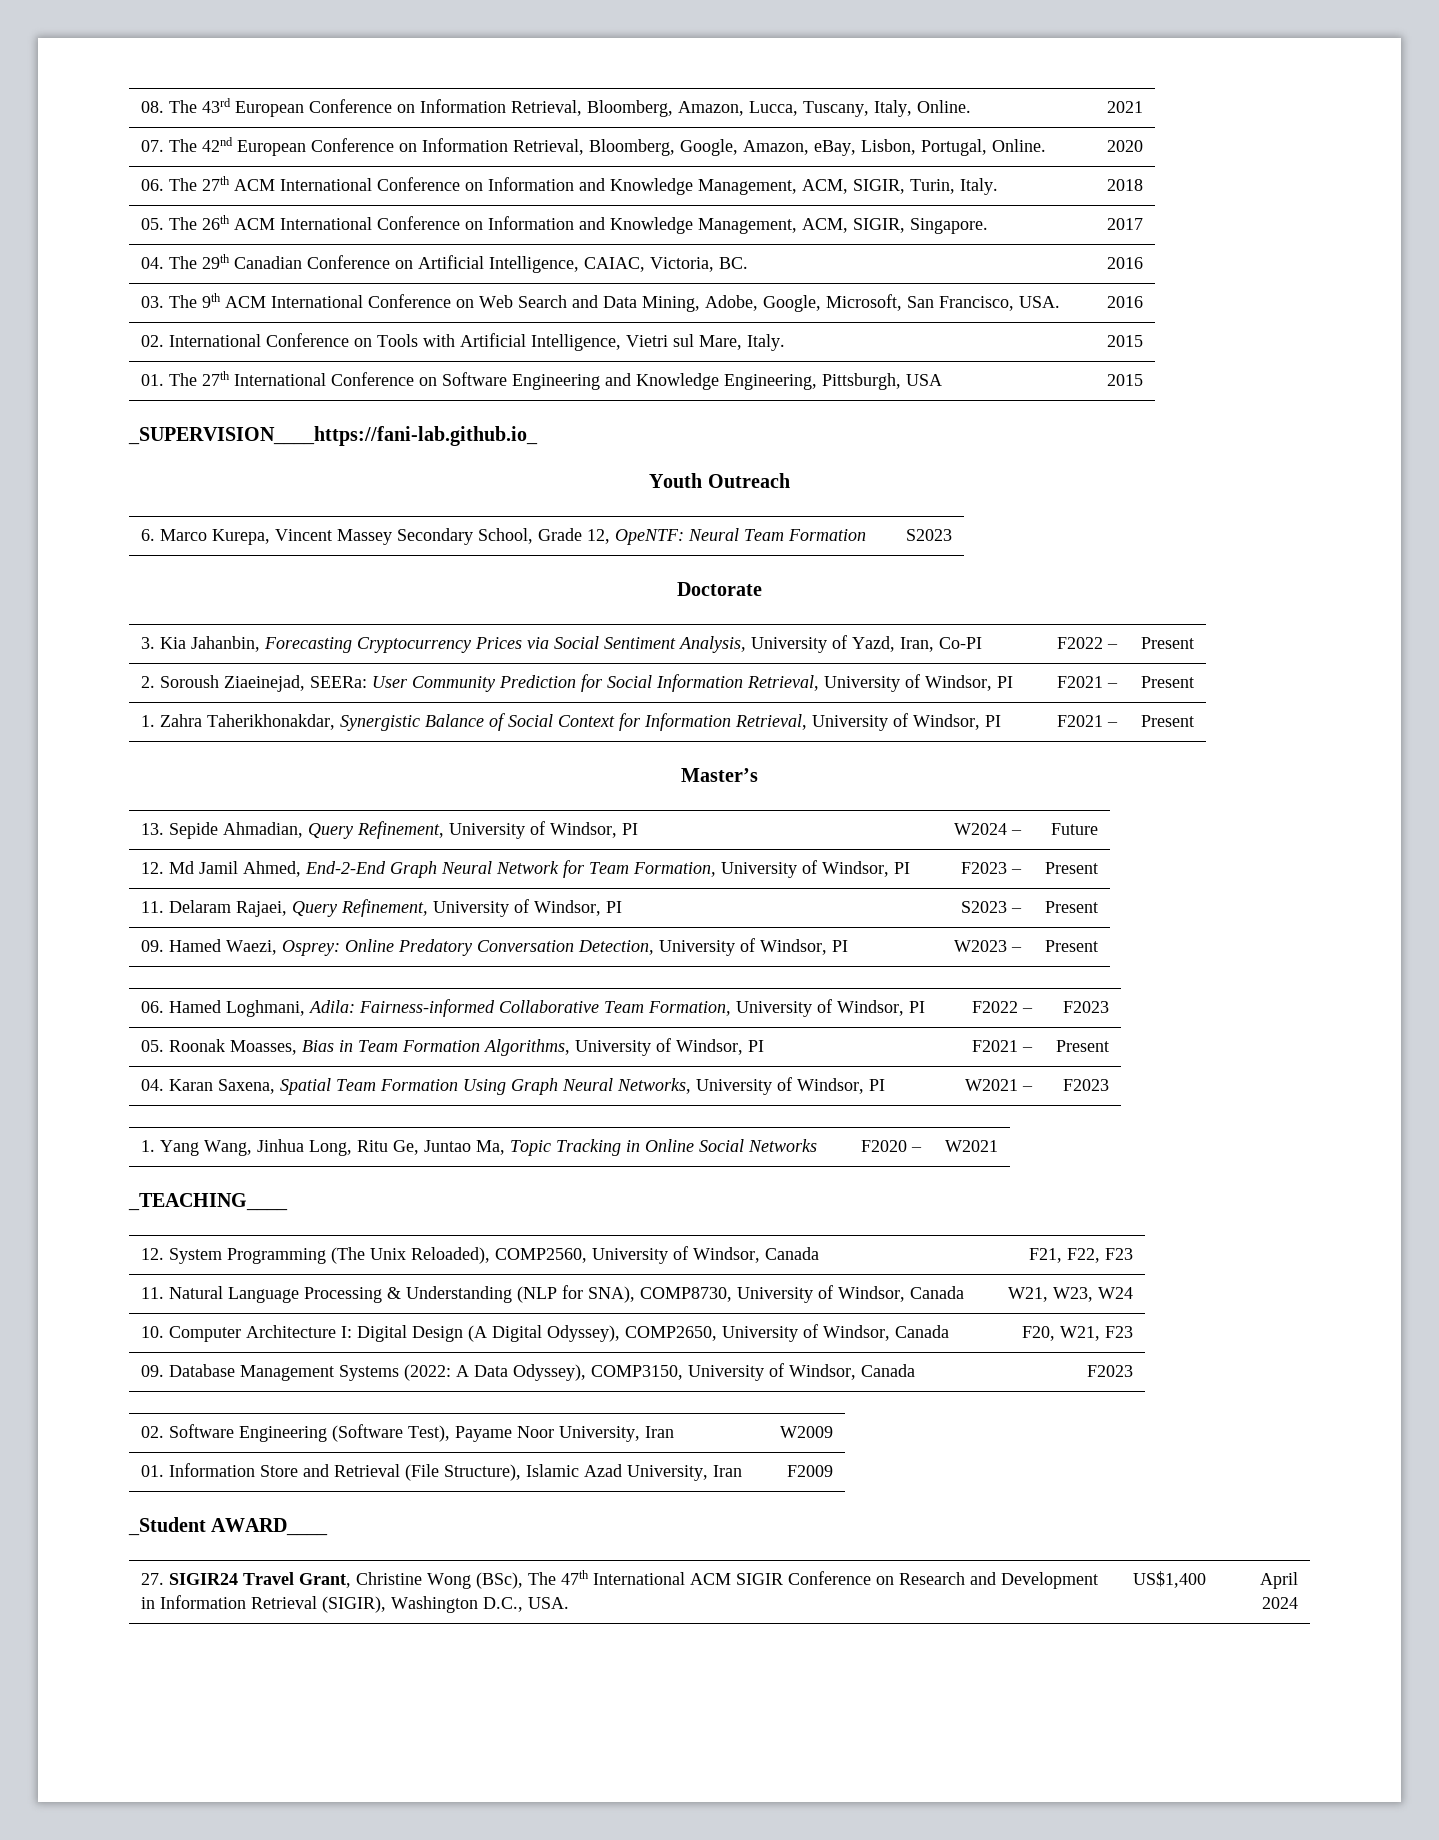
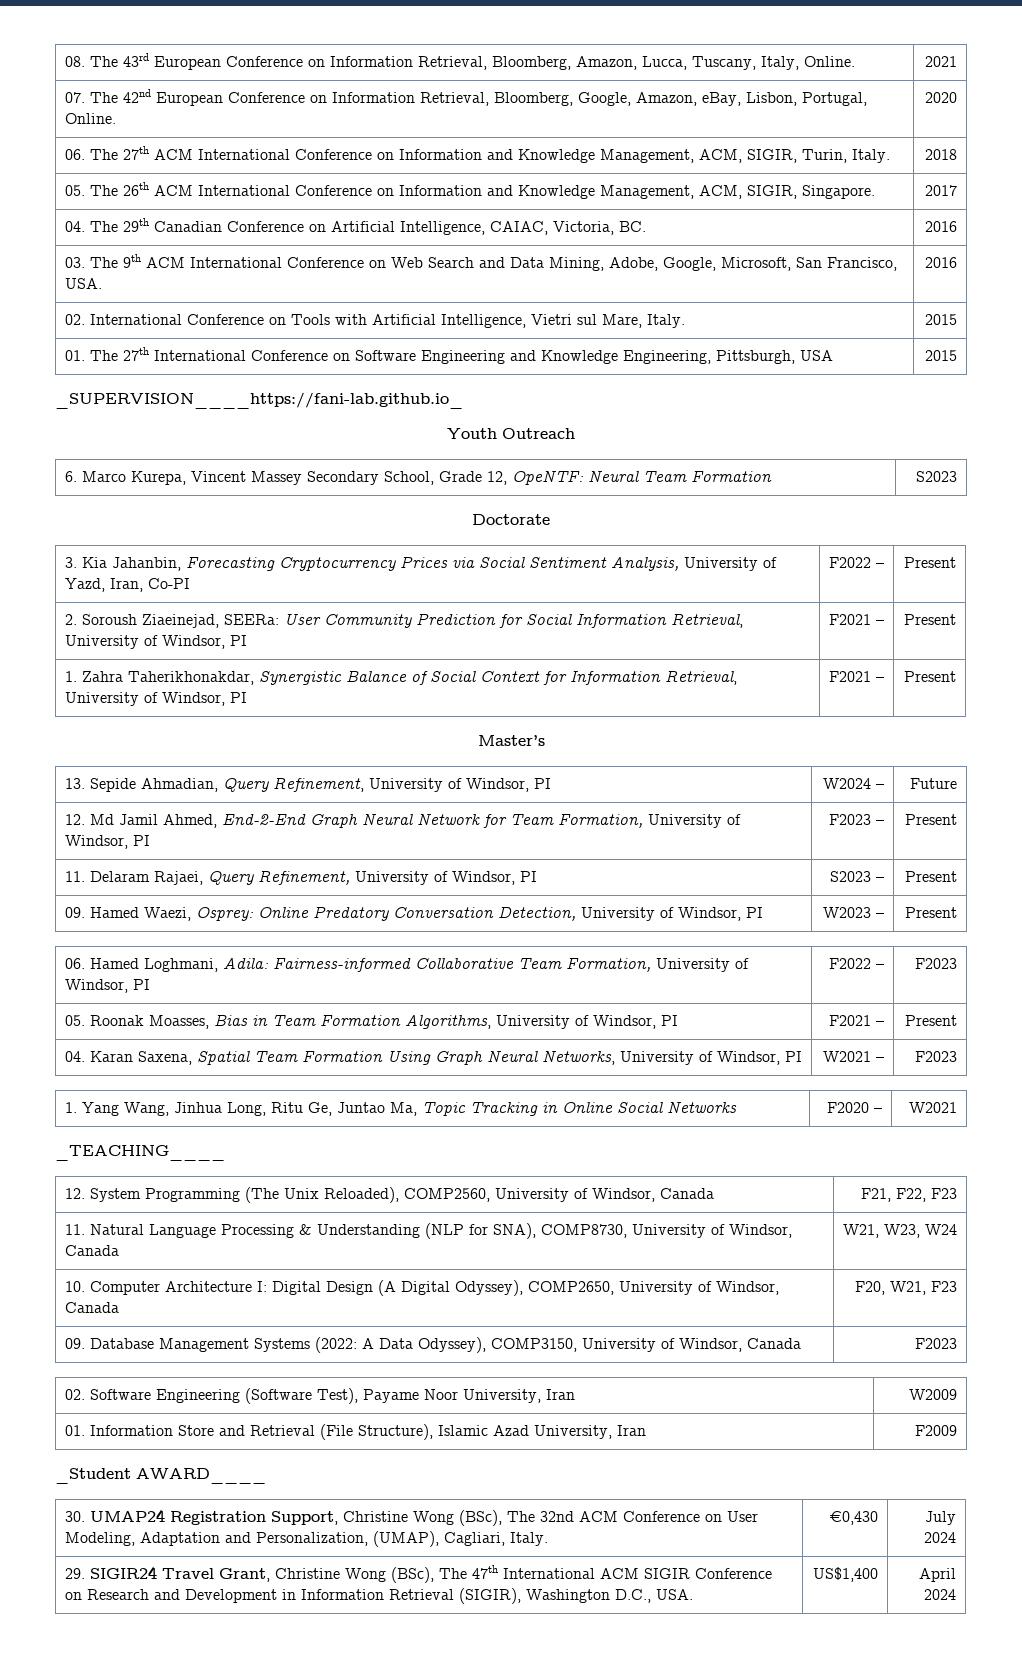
- 27. SIGIR24 Travel Grant, Christine Wong (BSc), The 47th International ACM SIGIR Conference on Research and Development in Information Retrieval (SIGIR), Washington D.C., USA. | US$1,400 | April 2024
+ 30. UMAP24 Registration Support, Christine Wong (BSc), The 32nd ACM Conference on User Modeling, Adaptation and Personalization, (UMAP), Cagliari, Italy. | €0,430 | July 2024
+ 29. SIGIR24 Travel Grant, Christine Wong (BSc), The 47th International ACM SIGIR Conference on Research and Development in Information Retrieval (SIGIR), Washington D.C., USA. | US$1,400 | April 2024

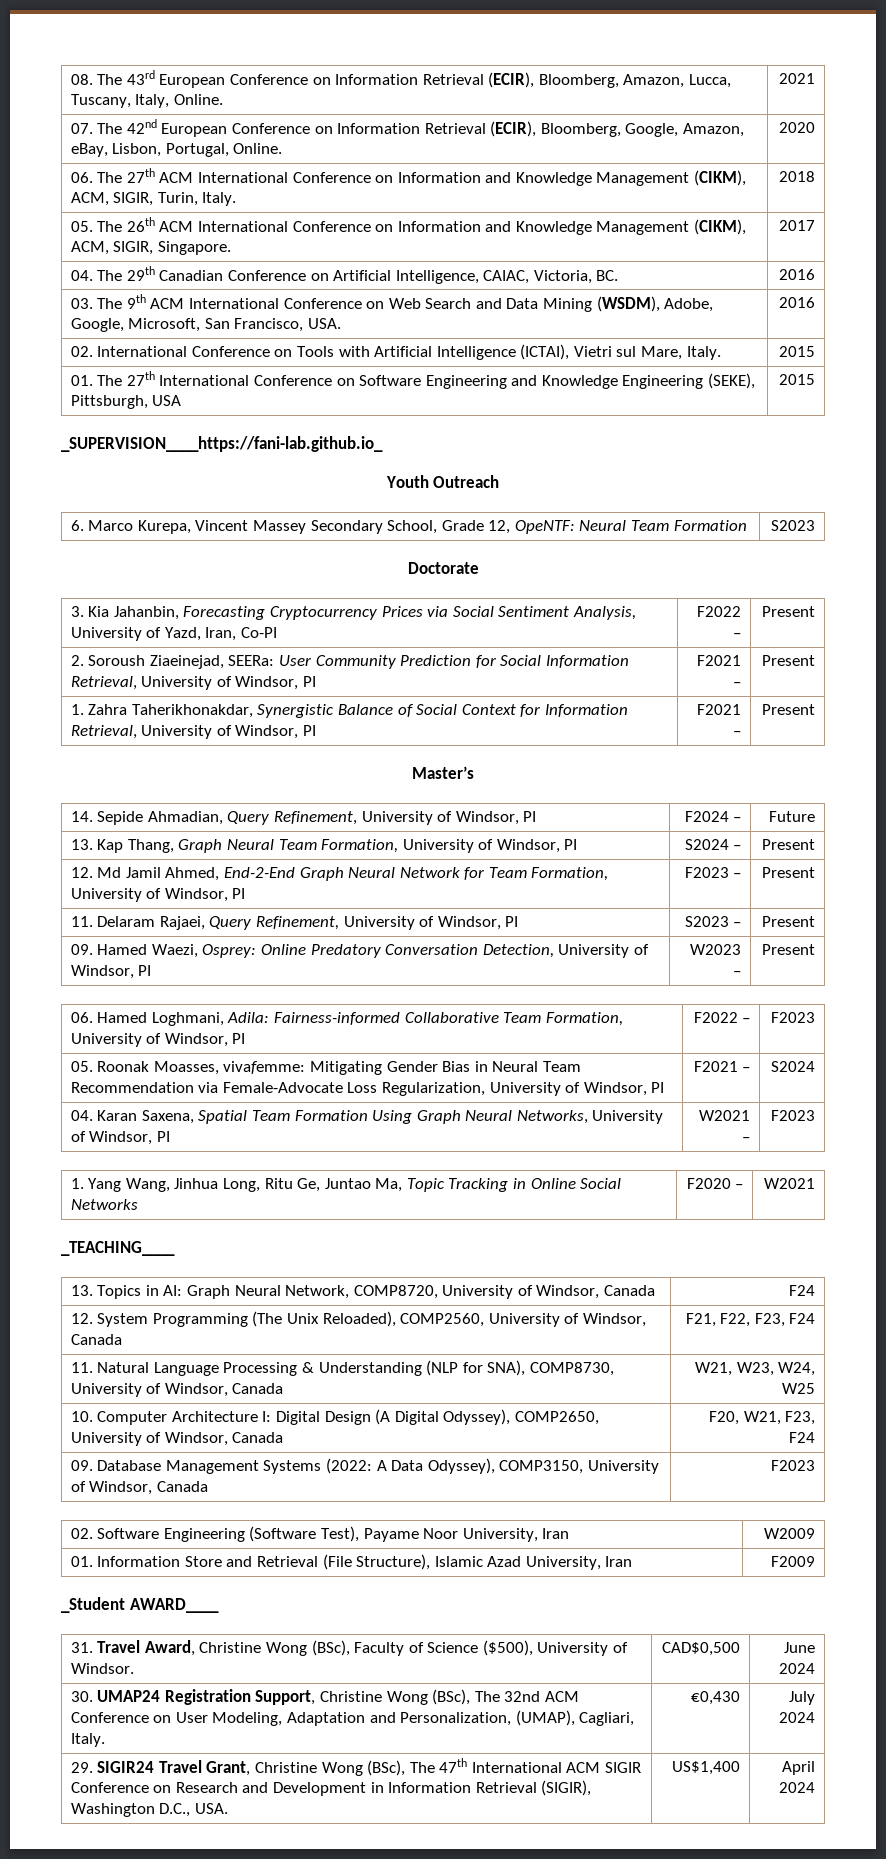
- 08. The 43rd European Conference on Information Retrieval, Bloomberg, Amazon, Lucca, Tuscany, Italy, Online. | 2021
+ 08. The 43rd European Conference on Information Retrieval (ECIR), Bloomberg, Amazon, Lucca, Tuscany, Italy, Online. | 2021
- 07. The 42nd European Conference on Information Retrieval, Bloomberg, Google, Amazon, eBay, Lisbon, Portugal, Online. | 2020
+ 07. The 42nd European Conference on Information Retrieval (ECIR), Bloomberg, Google, Amazon, eBay, Lisbon, Portugal, Online. | 2020
- 06. The 27th ACM International Conference on Information and Knowledge Management, ACM, SIGIR, Turin, Italy. | 2018
+ 06. The 27th ACM International Conference on Information and Knowledge Management (CIKM), ACM, SIGIR, Turin, Italy. | 2018
- 05. The 26th ACM International Conference on Information and Knowledge Management, ACM, SIGIR, Singapore. | 2017
+ 05. The 26th ACM International Conference on Information and Knowledge Management (CIKM), ACM, SIGIR, Singapore. | 2017
- 03. The 9th ACM International Conference on Web Search and Data Mining, Adobe, Google, Microsoft, San Francisco, USA. | 2016
+ 03. The 9th ACM International Conference on Web Search and Data Mining (WSDM), Adobe, Google, Microsoft, San Francisco, USA. | 2016
- 02. International Conference on Tools with Artificial Intelligence, Vietri sul Mare, Italy. | 2015
+ 02. International Conference on Tools with Artificial Intelligence (ICTAI), Vietri sul Mare, Italy. | 2015
- 01. The 27th International Conference on Software Engineering and Knowledge Engineering, Pittsburgh, USA | 2015
+ 01. The 27th International Conference on Software Engineering and Knowledge Engineering (SEKE), Pittsburgh, USA | 2015
- 13. Sepide Ahmadian, Query Refinement, University of Windsor, PI | W2024 – | Future
+ 14. Sepide Ahmadian, Query Refinement, University of Windsor, PI | F2024 – | Future
+ 13. Kap Thang, Graph Neural Team Formation, University of Windsor, PI | S2024 – | Present
- 05. Roonak Moasses, Bias in Team Formation Algorithms, University of Windsor, PI | F2021 – | Present
+ 05. Roonak Moasses, vivafemme: Mitigating Gender Bias in Neural Team Recommendation via Female-Advocate Loss Regularization, University of Windsor, PI | F2021 – | S2024
+ 13. Topics in AI: Graph Neural Network, COMP8720, University of Windsor, Canada | F24
- 12. System Programming (The Unix Reloaded), COMP2560, University of Windsor, Canada | F21, F22, F23
+ 12. System Programming (The Unix Reloaded), COMP2560, University of Windsor, Canada | F21, F22, F23, F24
- 11. Natural Language Processing & Understanding (NLP for SNA), COMP8730, University of Windsor, Canada | W21, W23, W24
+ 11. Natural Language Processing & Understanding (NLP for SNA), COMP8730, University of Windsor, Canada | W21, W23, W24, W25
- 10. Computer Architecture I: Digital Design (A Digital Odyssey), COMP2650, University of Windsor, Canada | F20, W21, F23
+ 10. Computer Architecture I: Digital Design (A Digital Odyssey), COMP2650, University of Windsor, Canada | F20, W21, F23, F24
+ 31. Travel Award, Christine Wong (BSc), Faculty of Science ($500), University of Windsor. | CAD$0,500 | June 2024

